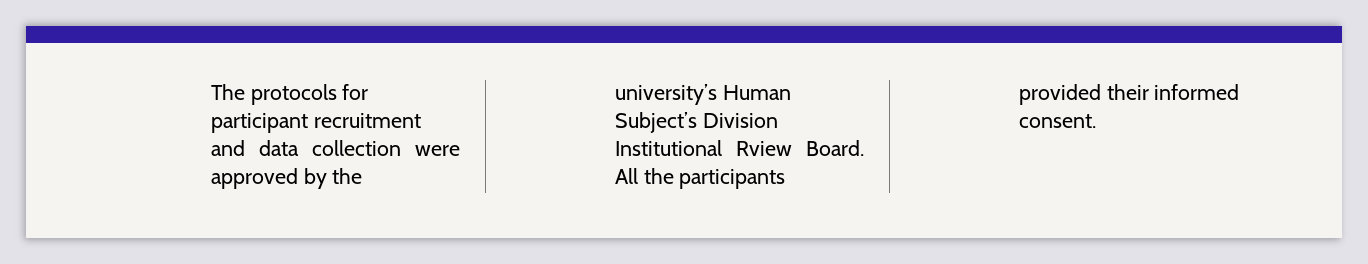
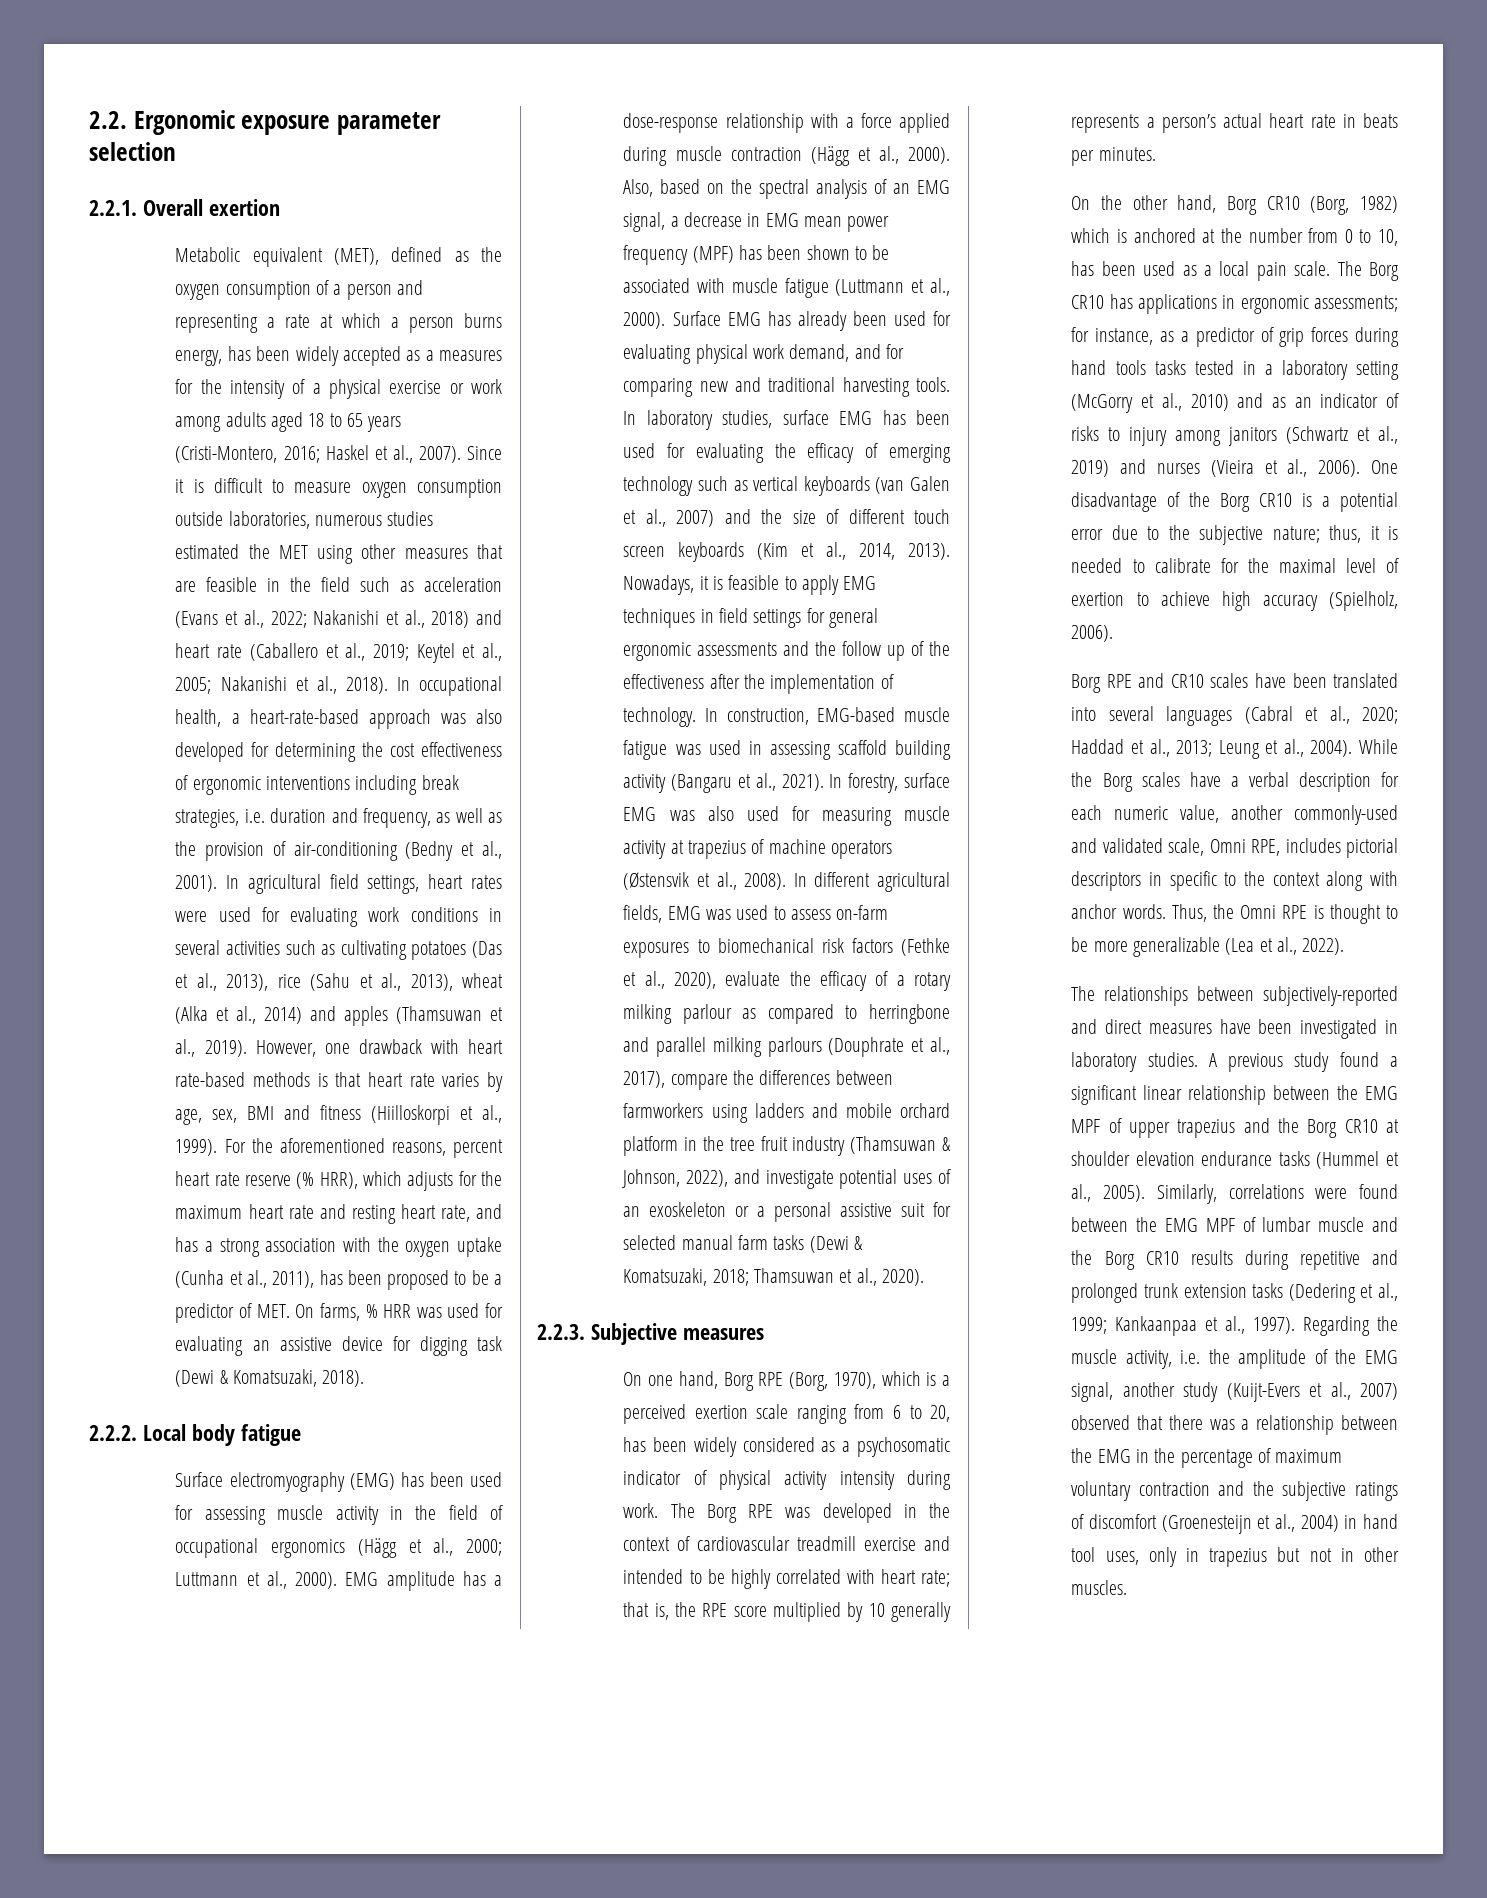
- The protocols for participant recruitment and data collection were approved by the university’s Human Subject’s Division Institutional Rview Board. All the participants provided their informed consent.
+ 2.2. Ergonomic exposure parameter selection
+ 2.2.1. Overall exertion
+ Metabolic equivalent (MET), defined as the oxygen consumption of a person and representing a rate at which a person burns energy, has been widely accepted as a measures for the intensity of a physical exercise or work among adults aged 18 to 65 years (Cristi-Montero, 2016; Haskel et al., 2007). Since it is difficult to measure oxygen consumption outside laboratories, numerous studies estimated the MET using other measures that are feasible in the field such as acceleration (Evans et al., 2022; Nakanishi et al., 2018) and heart rate (Caballero et al., 2019; Keytel et al., 2005; Nakanishi et al., 2018). In occupational health, a heart-rate-based approach was also developed for determining the cost effectiveness of ergonomic interventions including break strategies, i.e. duration and frequency, as well as the provision of air-conditioning (Bedny et al., 2001). In agricultural field settings, heart rates were used for evaluating work conditions in several activities such as cultivating potatoes (Das et al., 2013), rice (Sahu et al., 2013), wheat (Alka et al., 2014) and apples (Thamsuwan et al., 2019). However, one drawback with heart rate-based methods is that heart rate varies by age, sex, BMI and fitness (Hiilloskorpi et al., 1999). For the aforementioned reasons, percent heart rate reserve (% HRR), which adjusts for the maximum heart rate and resting heart rate, and has a strong association with the oxygen uptake (Cunha et al., 2011), has been proposed to be a predictor of MET. On farms, % HRR was used for evaluating an assistive device for digging task (Dewi & Komatsuzaki, 2018).
+ 2.2.2. Local body fatigue
+ Surface electromyography (EMG) has been used for assessing muscle activity in the field of occupational ergonomics (Hägg et al., 2000; Luttmann et al., 2000). EMG amplitude has a dose-response relationship with a force applied during muscle contraction (Hägg et al., 2000). Also, based on the spectral analysis of an EMG signal, a decrease in EMG mean power frequency (MPF) has been shown to be associated with muscle fatigue (Luttmann et al., 2000). Surface EMG has already been used for evaluating physical work demand, and for comparing new and traditional harvesting tools. In laboratory studies, surface EMG has been used for evaluating the efficacy of emerging technology such as vertical keyboards (van Galen et al., 2007) and the size of different touch screen keyboards (Kim et al., 2014, 2013). Nowadays, it is feasible to apply EMG techniques in field settings for general ergonomic assessments and the follow up of the effectiveness after the implementation of technology. In construction, EMG-based muscle fatigue was used in assessing scaffold building activity (Bangaru et al., 2021). In forestry, surface EMG was also used for measuring muscle activity at trapezius of machine operators (Østensvik et al., 2008). In different agricultural fields, EMG was used to assess on-farm exposures to biomechanical risk factors (Fethke et al., 2020), evaluate the efficacy of a rotary milking parlour as compared to herringbone and parallel milking parlours (Douphrate et al., 2017), compare the differences between farmworkers using ladders and mobile orchard platform in the tree fruit industry (Thamsuwan & Johnson, 2022), and investigate potential uses of an exoskeleton or a personal assistive suit for selected manual farm tasks (Dewi & Komatsuzaki, 2018; Thamsuwan et al., 2020).
+ 2.2.3. Subjective measures
+ On one hand, Borg RPE (Borg, 1970), which is a perceived exertion scale ranging from 6 to 20, has been widely considered as a psychosomatic indicator of physical activity intensity during work. The Borg RPE was developed in the context of cardiovascular treadmill exercise and intended to be highly correlated with heart rate; that is, the RPE score multiplied by 10 generally represents a person’s actual heart rate in beats per minutes.
+ On the other hand, Borg CR10 (Borg, 1982) which is anchored at the number from 0 to 10, has been used as a local pain scale. The Borg CR10 has applications in ergonomic assessments; for instance, as a predictor of grip forces during hand tools tasks tested in a laboratory setting (McGorry et al., 2010) and as an indicator of risks to injury among janitors (Schwartz et al., 2019) and nurses (Vieira et al., 2006). One disadvantage of the Borg CR10 is a potential error due to the subjective nature; thus, it is needed to calibrate for the maximal level of exertion to achieve high accuracy (Spielholz, 2006).
+ Borg RPE and CR10 scales have been translated into several languages (Cabral et al., 2020; Haddad et al., 2013; Leung et al., 2004). While the Borg scales have a verbal description for each numeric value, another commonly-used and validated scale, Omni RPE, includes pictorial descriptors in specific to the context along with anchor words. Thus, the Omni RPE is thought to be more generalizable (Lea et al., 2022).
+ The relationships between subjectively-reported and direct measures have been investigated in laboratory studies. A previous study found a significant linear relationship between the EMG MPF of upper trapezius and the Borg CR10 at shoulder elevation endurance tasks (Hummel et al., 2005). Similarly, correlations were found between the EMG MPF of lumbar muscle and the Borg CR10 results during repetitive and prolonged trunk extension tasks (Dedering et al., 1999; Kankaanpaa et al., 1997). Regarding the muscle activity, i.e. the amplitude of the EMG signal, another study (Kuijt-Evers et al., 2007) observed that there was a relationship between the EMG in the percentage of maximum voluntary contraction and the subjective ratings of discomfort (Groenesteijn et al., 2004) in hand tool uses, only in trapezius but not in other muscles.

